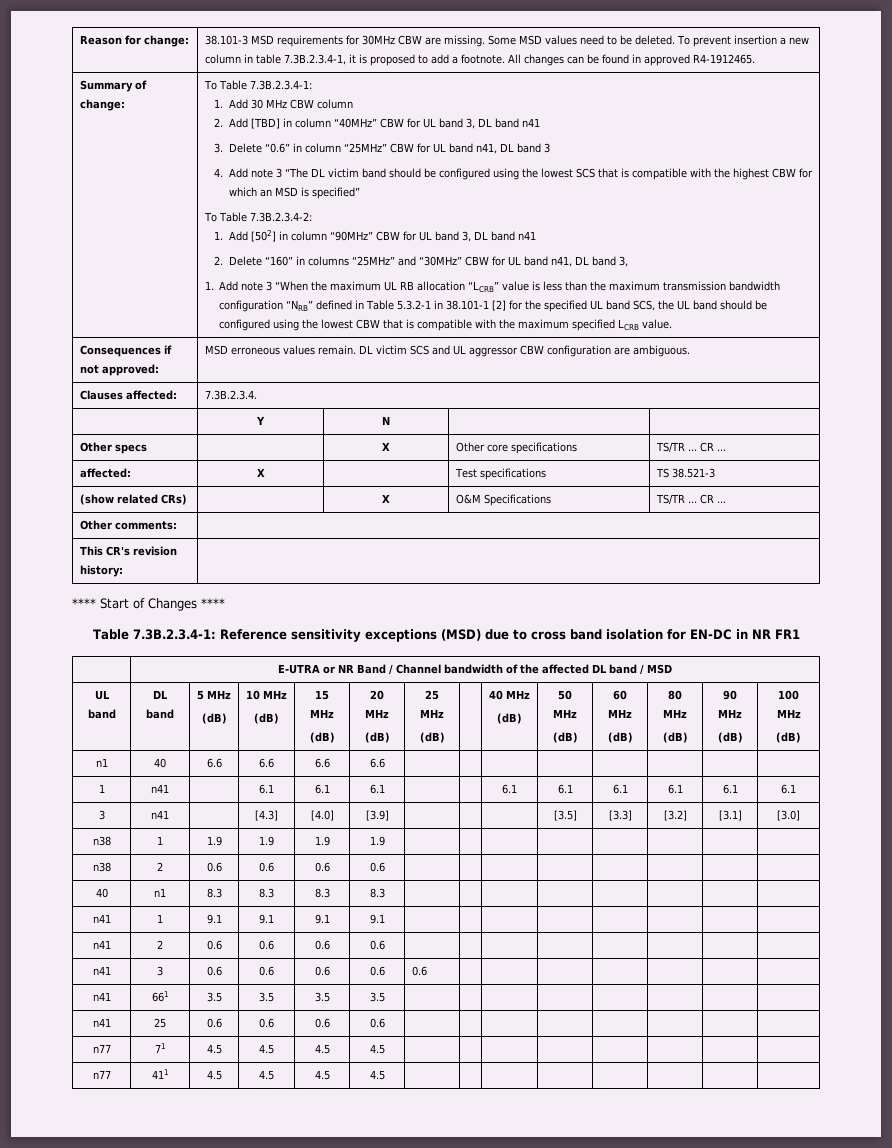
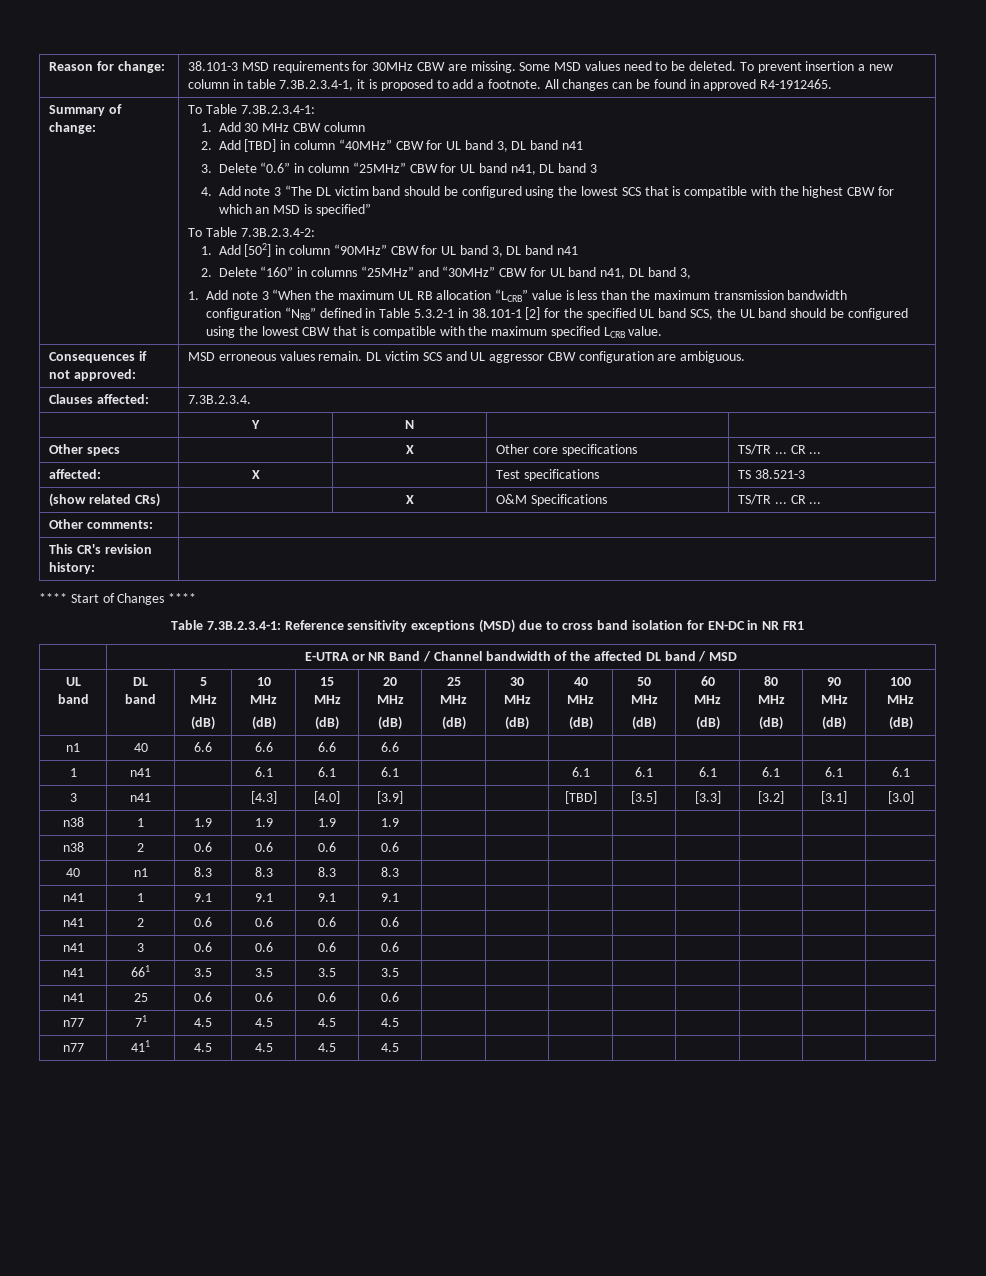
  UL band | DL band | 5 MHz
  (dB) | 10 MHz
  (dB) | 15 MHz
  (dB) | 20 MHz
  (dB) | 25 MHz
- (dB) | | 40 MHz
+ (dB) | 30 MHz
+ (dB) | 40 MHz
- 3 | n41 | | [4.3] | [4.0] | [3.9] | | | | [3.5] | [3.3] | [3.2] | [3.1] | [3.0]
+ 3 | n41 | | [4.3] | [4.0] | [3.9] | | | [TBD] | [3.5] | [3.3] | [3.2] | [3.1] | [3.0]
- n41 | 3 | 0.6 | 0.6 | 0.6 | 0.6 | 0.6 | | | | | | |
+ n41 | 3 | 0.6 | 0.6 | 0.6 | 0.6 | | | | | | | |

